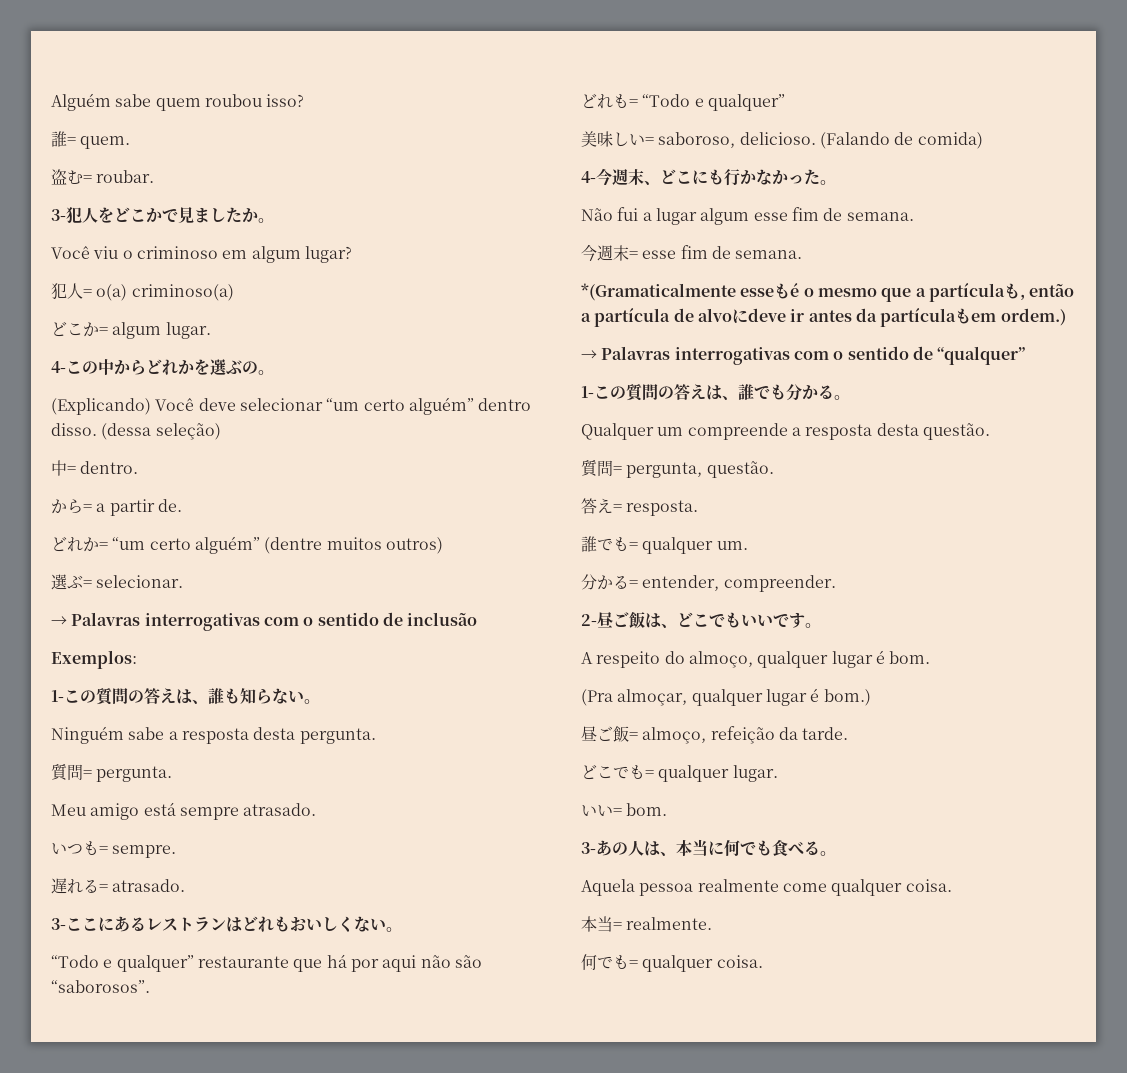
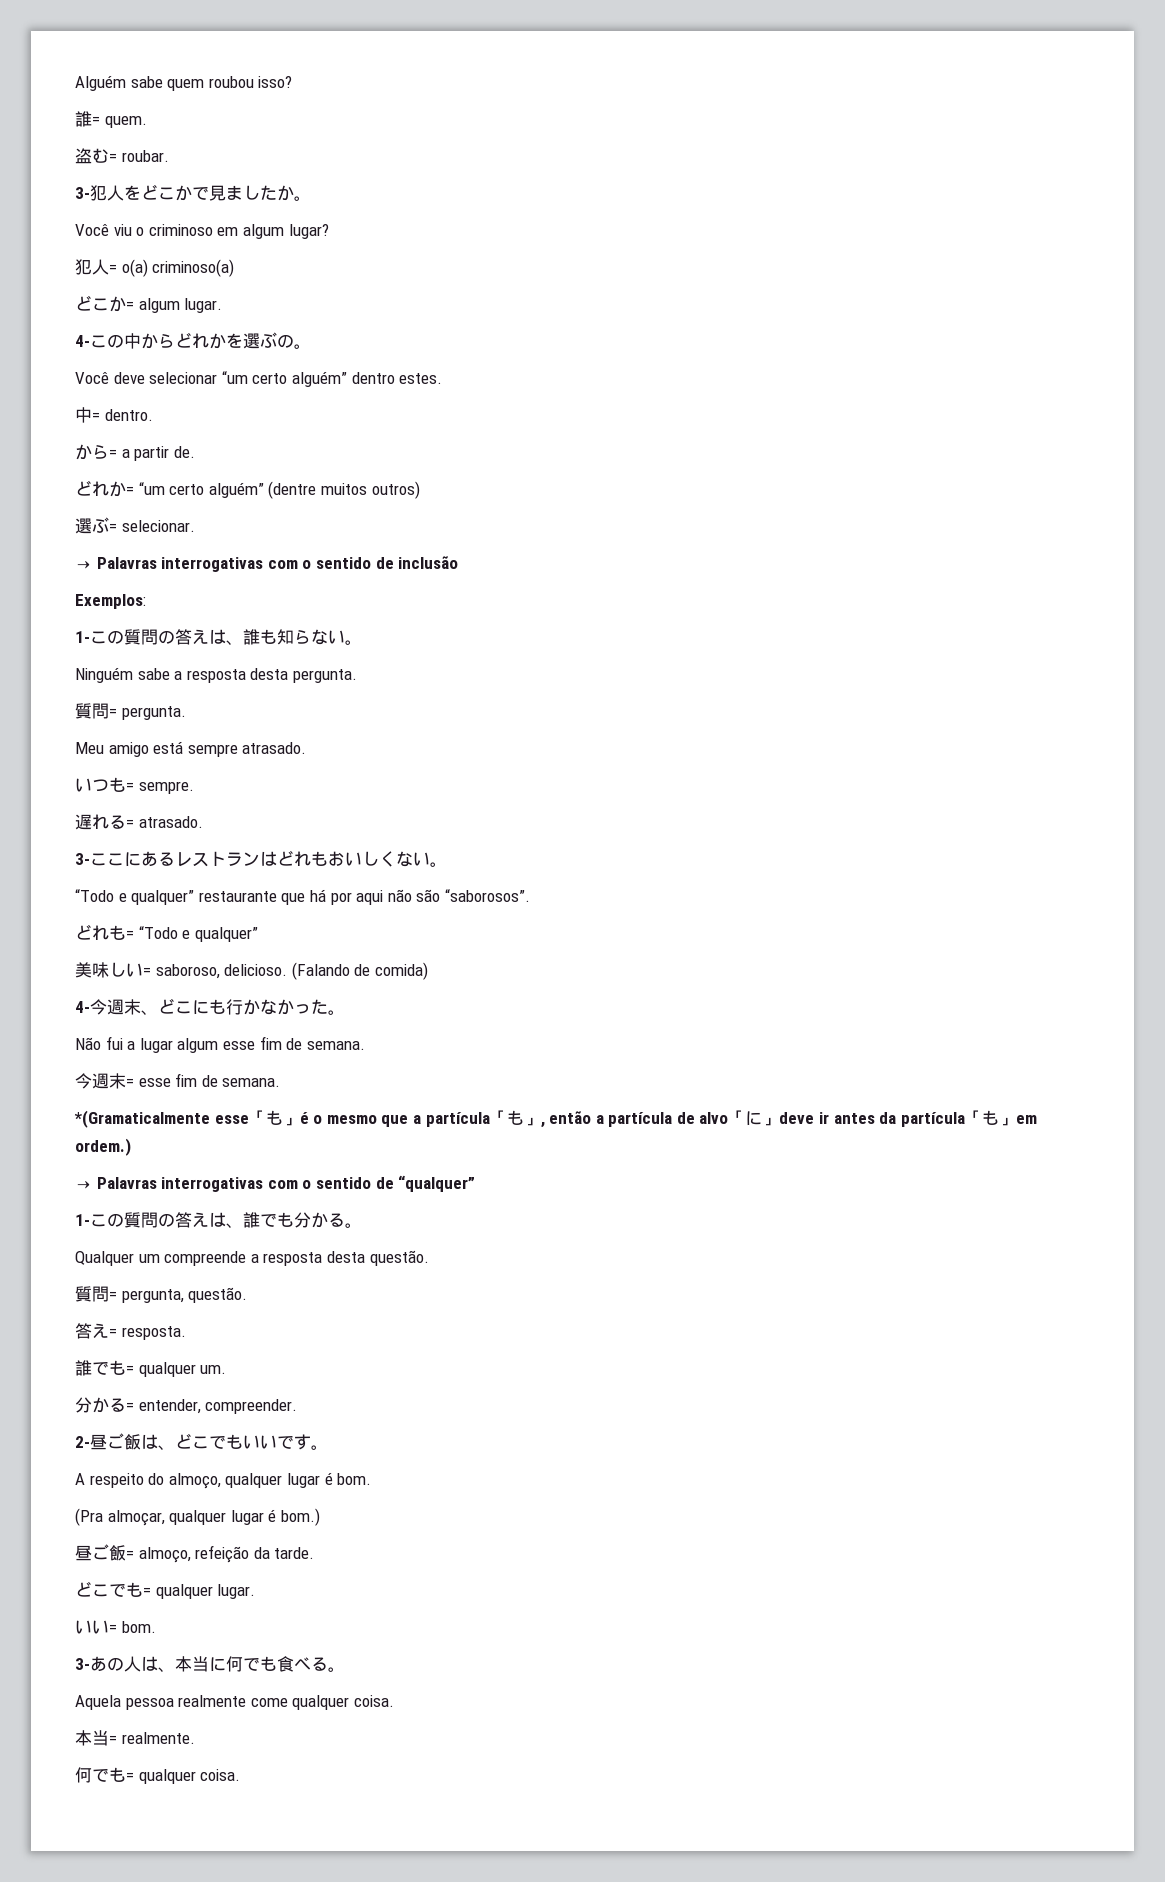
- (Explicando) Você deve selecionar “um certo alguém” dentro disso. (dessa seleção)
+ Você deve selecionar “um certo alguém” dentro estes.
- *(Gramaticalmente esseもé o mesmo que a partículaも, então a partícula de alvoにdeve ir antes da partículaもem ordem.)
+ *(Gramaticalmente esse「も」é o mesmo que a partícula「も」, então a partícula de alvo「に」deve ir antes da partícula「も」em ordem.)

